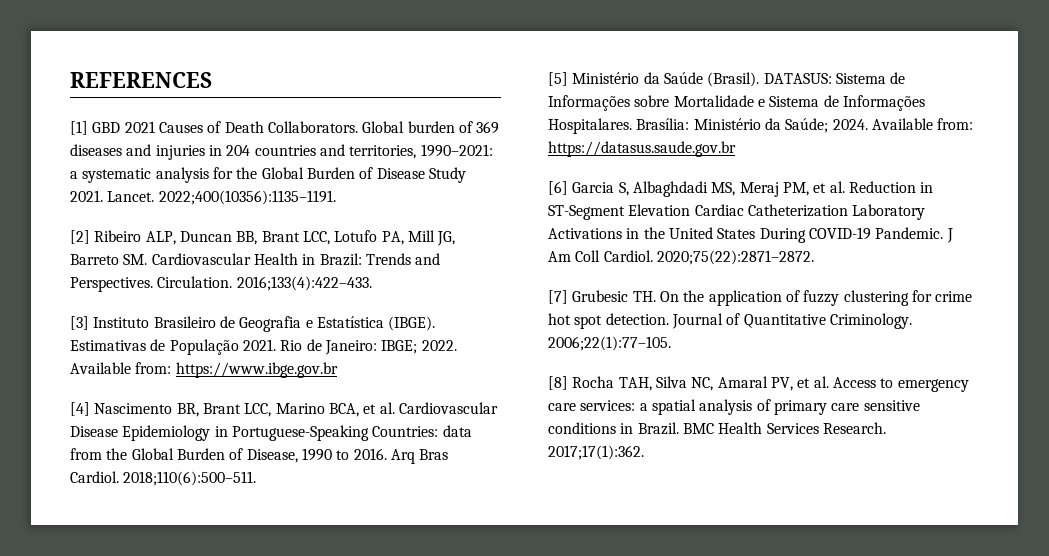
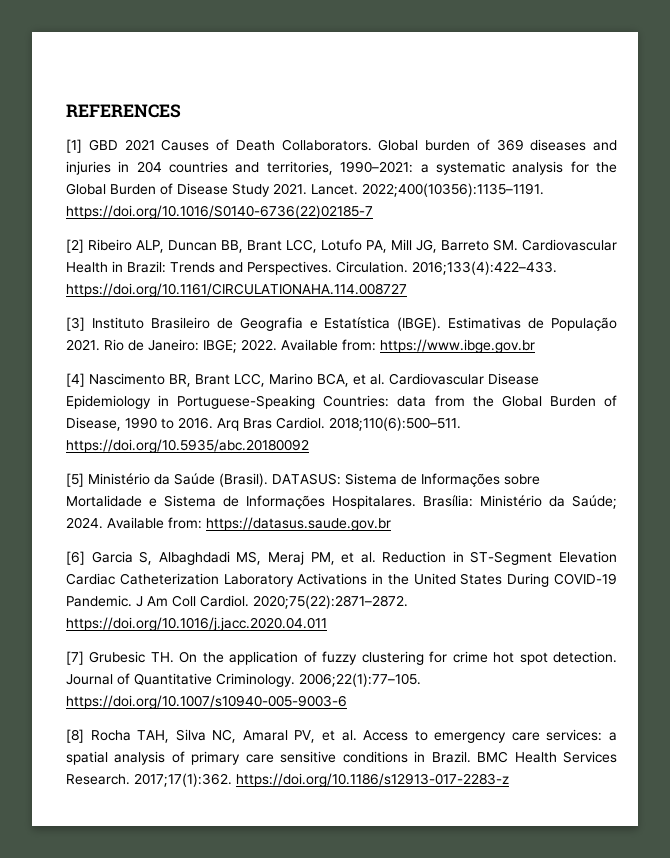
- 2022;400(10356):1135–1191.
+ 2022;400(10356):1135–1191. https://doi.org/10.1016/S0140-6736(22)02185-7
- 2016;133(4):422–433.
+ 2016;133(4):422–433. https://doi.org/10.1161/CIRCULATIONAHA.114.008727
- 2018;110(6):500–511.
+ 2018;110(6):500–511. https://doi.org/10.5935/abc.20180092
- 2020;75(22):2871–2872.
+ 2020;75(22):2871–2872. https://doi.org/10.1016/j.jacc.2020.04.011
- 2006;22(1):77–105.
+ 2006;22(1):77–105. https://doi.org/10.1007/s10940-005-9003-6
- 2017;17(1):362.
+ 2017;17(1):362. https://doi.org/10.1186/s12913-017-2283-z

